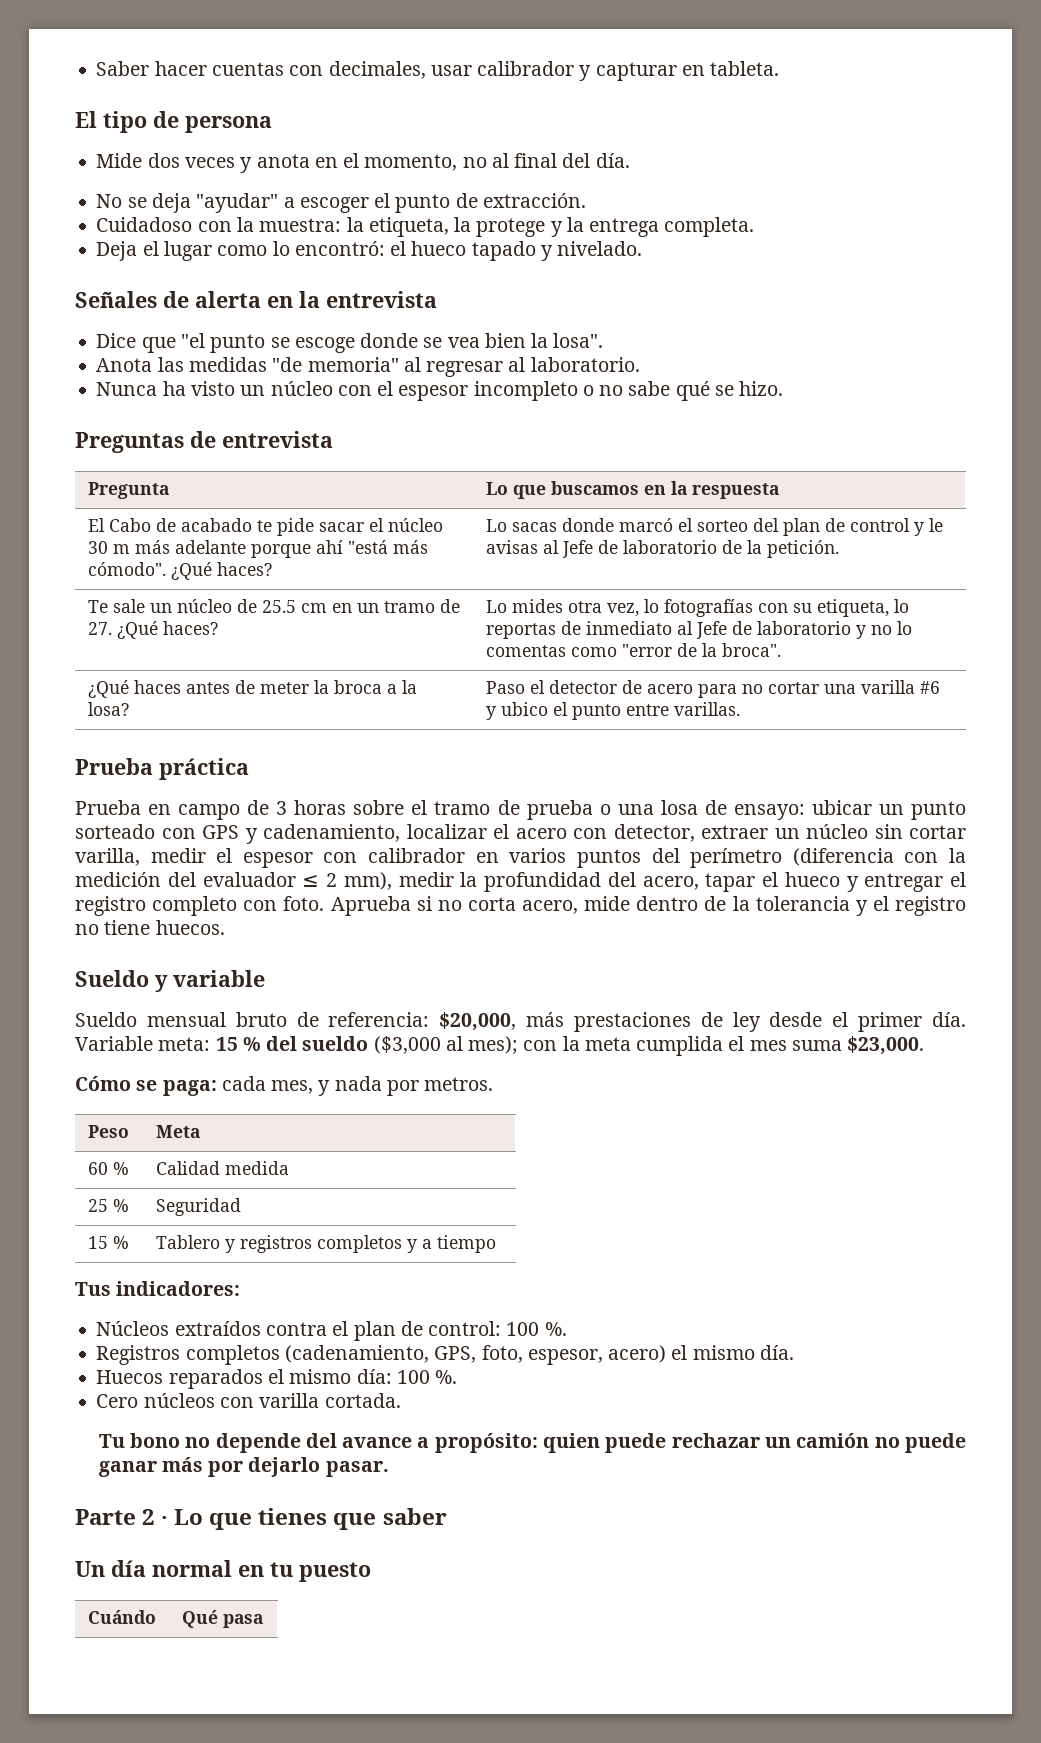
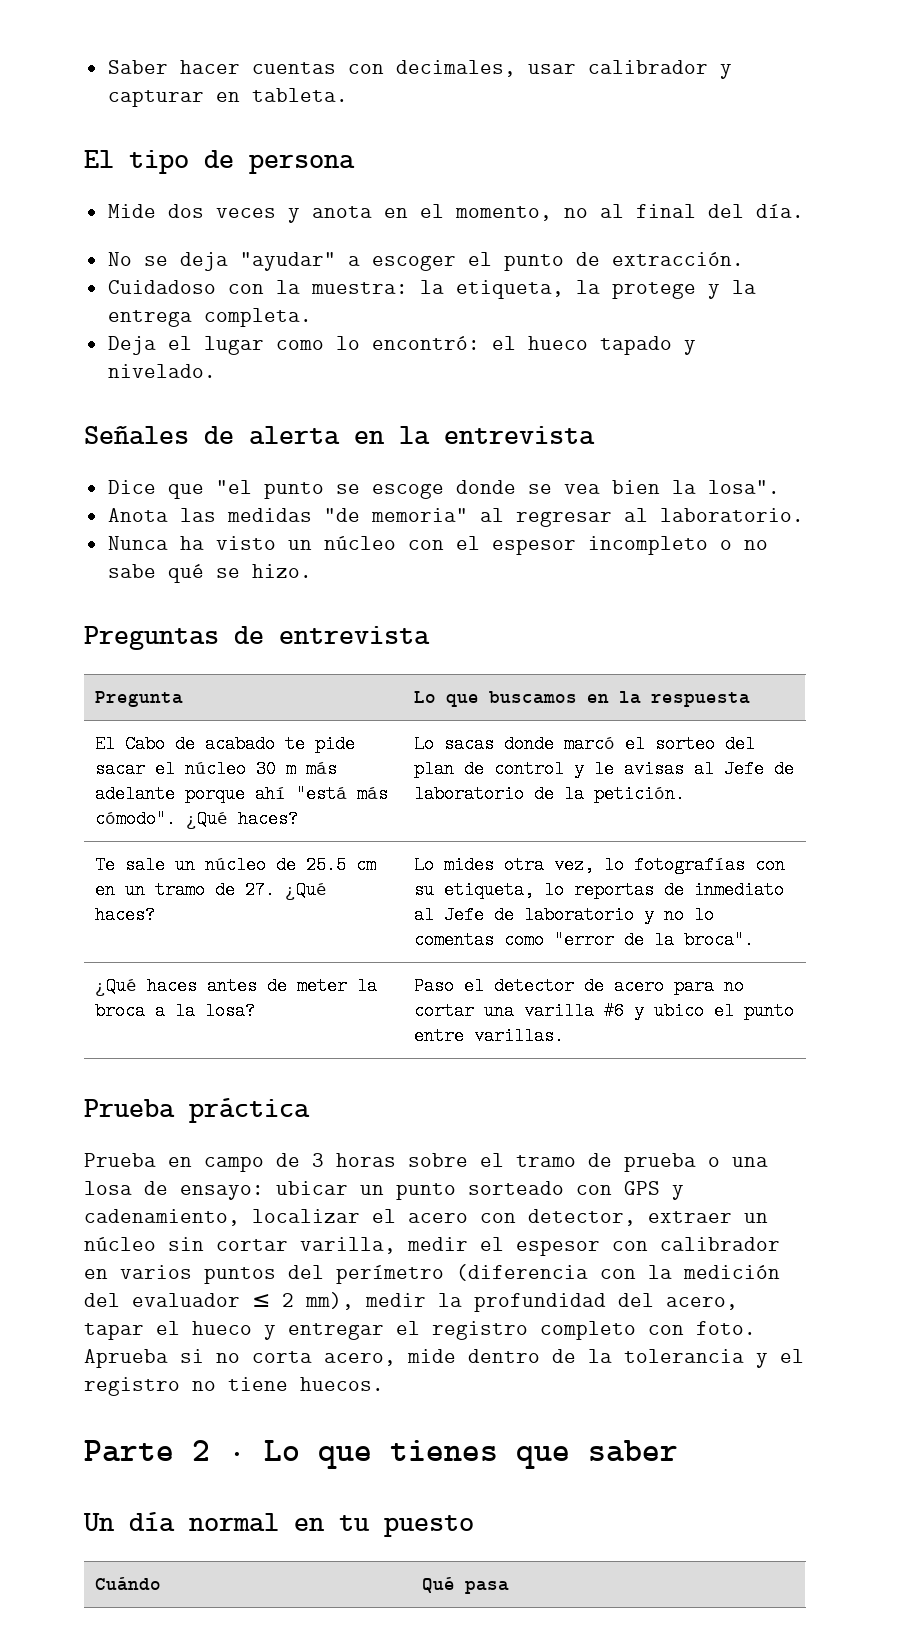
- Sueldo y variable
- Sueldo mensual bruto de referencia: $20,000, más prestaciones de ley desde el primer día. Variable meta: 15 % del sueldo ($3,000 al mes); con la meta cumplida el mes suma $23,000.
- Cómo se paga: cada mes, y nada por metros.
- Peso | Meta
- 60 % | Calidad medida
- 25 % | Seguridad
- 15 % | Tablero y registros completos y a tiempo
- Tus indicadores:
- Núcleos extraídos contra el plan de control: 100 %.
- Registros completos (cadenamiento, GPS, foto, espesor, acero) el mismo día.
- Huecos reparados el mismo día: 100 %.
- Cero núcleos con varilla cortada.
- Tu bono no depende del avance a propósito: quien puede rechazar un camión no puede ganar más por dejarlo pasar.

